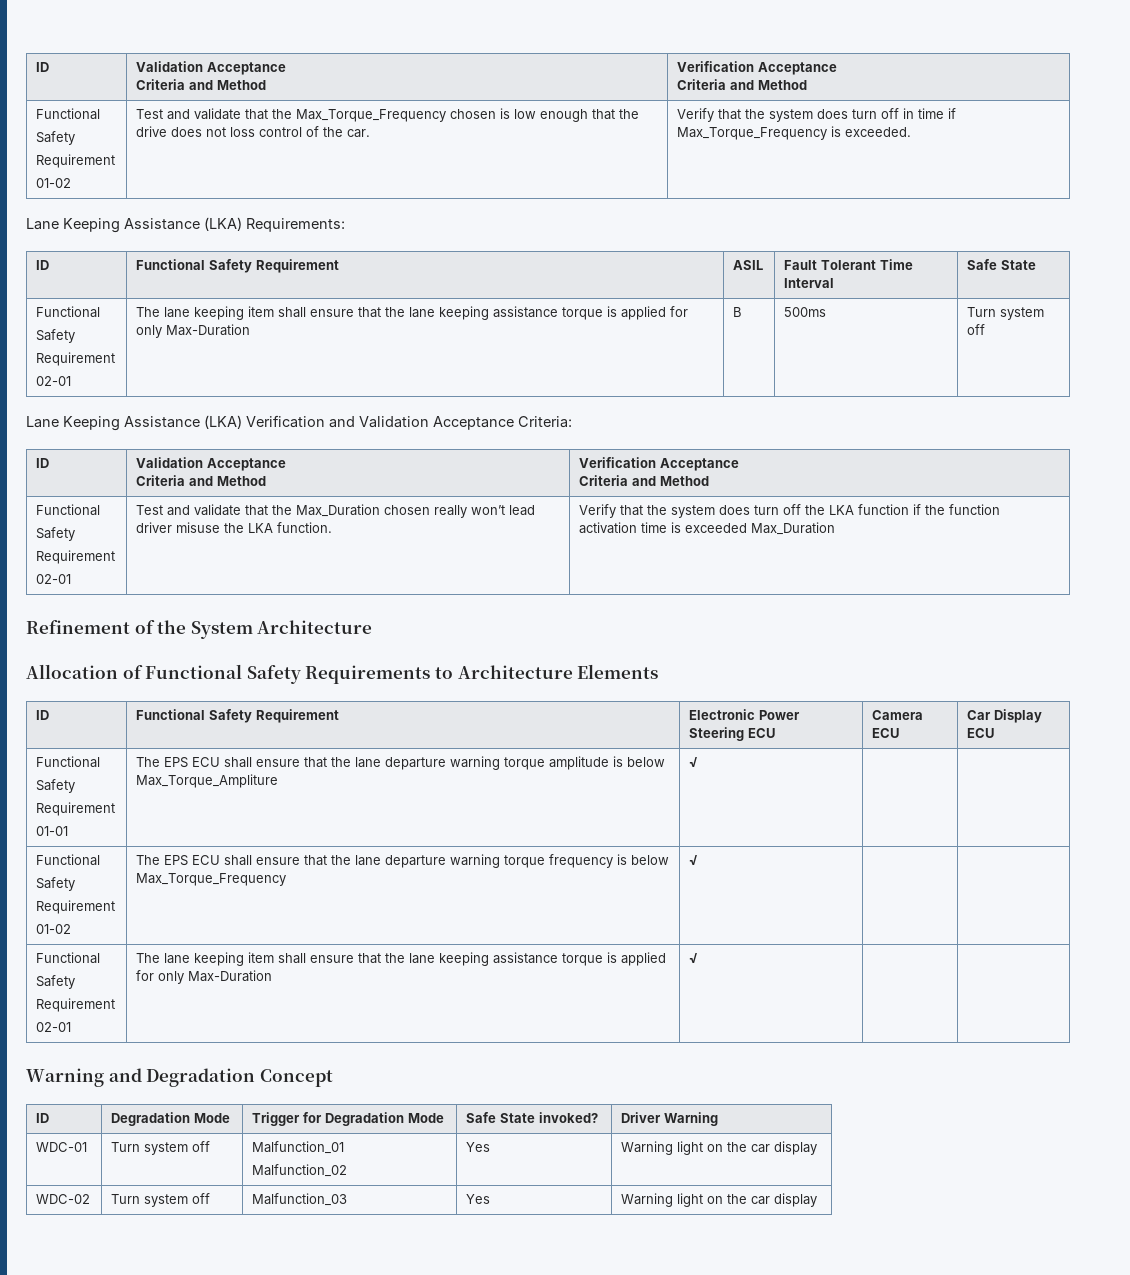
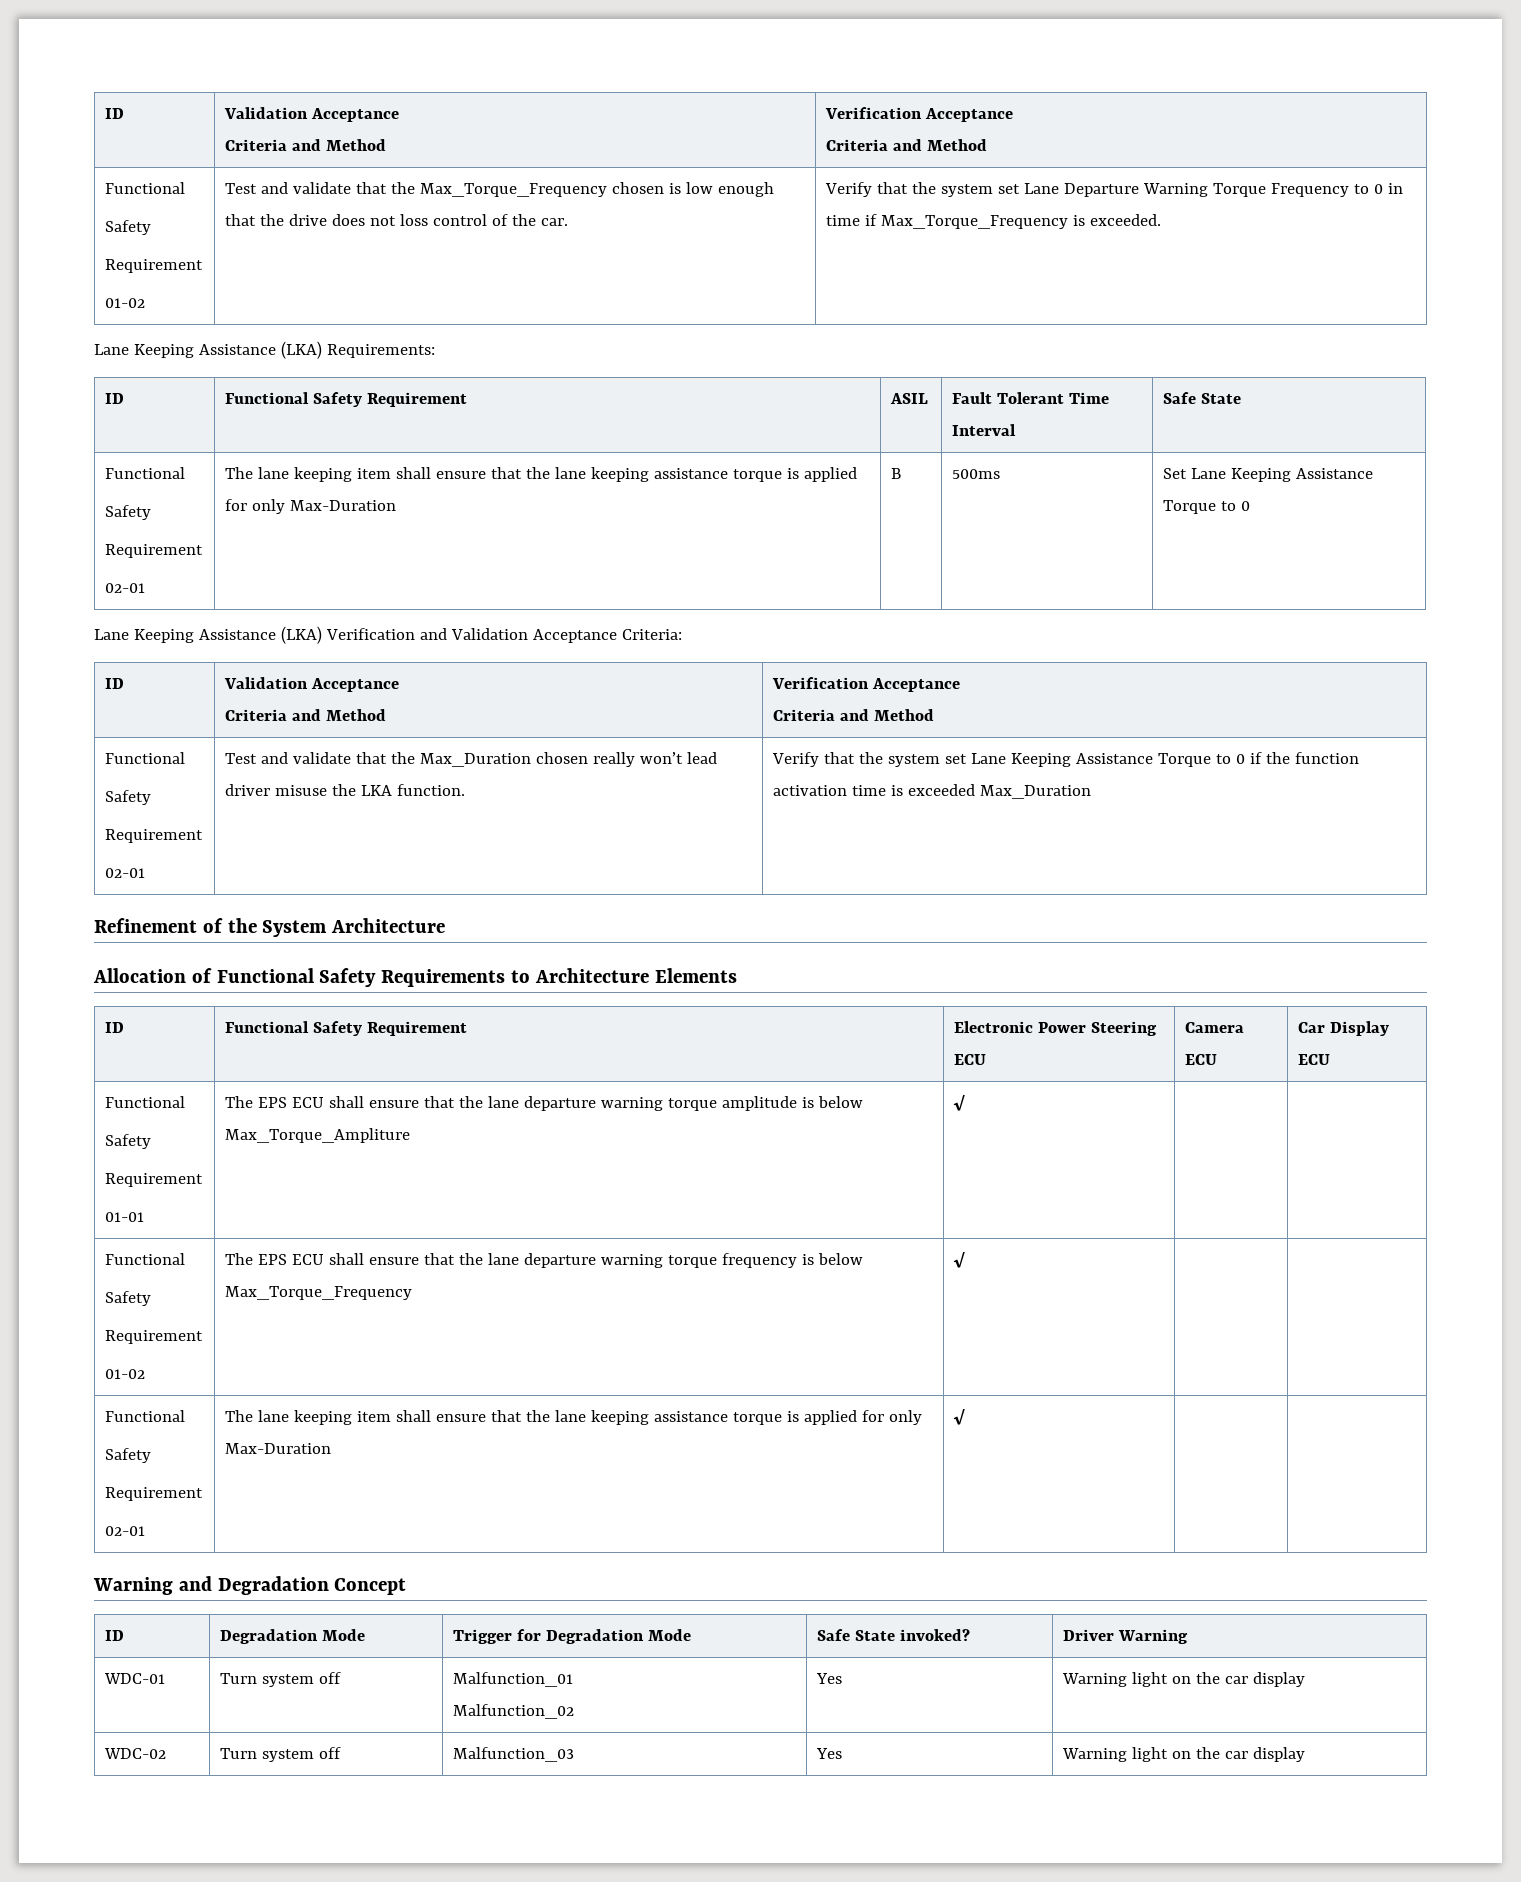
- Verify that the system does turn off in time if Max_Torque_Frequency is exceeded.
+ Verify that the system set Lane Departure Warning Torque Frequency to 0 in time if Max_Torque_Frequency is exceeded.
  ID | Functional Safety Requirement | ASIL | Fault Tolerant Time Interval | Safe State
  Functional
  Safety
  Requirement
- 02-01 | The lane keeping item shall ensure that the lane keeping assistance torque is applied for only Max-Duration | B | 500ms | Turn system off
+ 02-01 | The lane keeping item shall ensure that the lane keeping assistance torque is applied for only Max-Duration | B | 500ms | Set Lane Keeping Assistance Torque to 0
  Lane Keeping Assistance (LKA) Verification and Validation Acceptance Criteria:
  ID | Validation Acceptance
  Criteria and Method | Verification Acceptance
  Criteria and Method
  Functional
  Safety
  Requirement
- 02-01 | Test and validate that the Max_Duration chosen really won’t lead driver misuse the LKA function. | Verify that the system does turn off the LKA function if the function activation time is exceeded Max_Duration
+ 02-01 | Test and validate that the Max_Duration chosen really won’t lead driver misuse the LKA function. | Verify that the system set Lane Keeping Assistance Torque to 0 if the function activation time is exceeded Max_Duration

